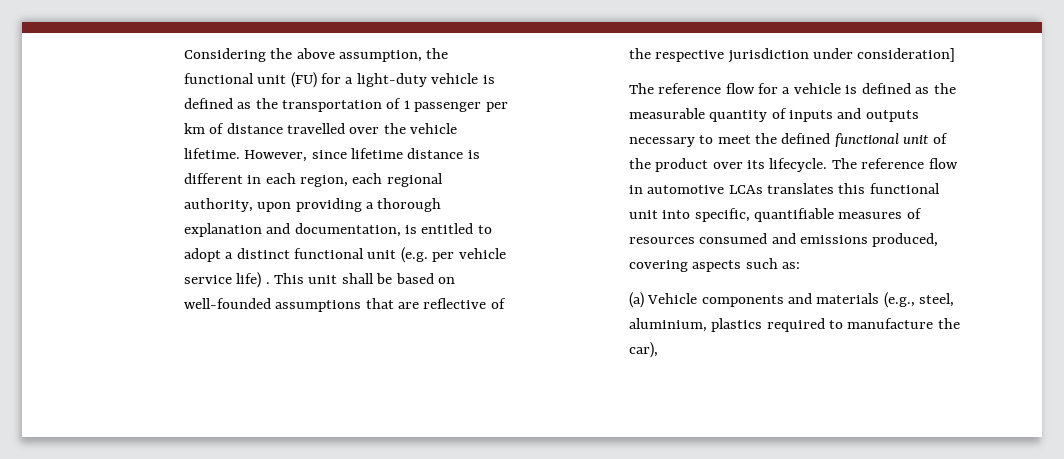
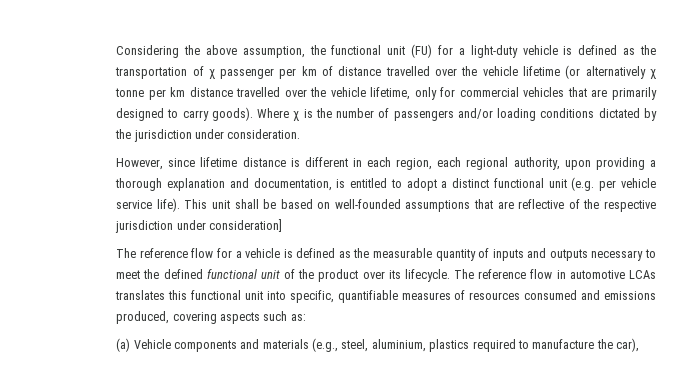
- Considering the above assumption, the functional unit (FU) for a light-duty vehicle is defined as the transportation of 1 passenger per km of distance travelled over the vehicle lifetime. However, since lifetime distance is different in each region, each regional authority, upon providing a thorough explanation and documentation, is entitled to adopt a distinct functional unit (e.g. per vehicle service life) .
+ Considering the above assumption, the functional unit (FU) for a light-duty vehicle is defined as the transportation of χ passenger per km of distance travelled over the vehicle lifetime (or alternatively χ tonne per km distance travelled over the vehicle lifetime, only for commercial vehicles that are primarily designed to carry goods). Where χ is the number of passengers and/or loading conditions dictated by the jurisdiction under consideration.
+ However, since lifetime distance is different in each region, each regional authority, upon providing a thorough explanation and documentation, is entitled to adopt a distinct functional unit (e.g. per vehicle service life).

